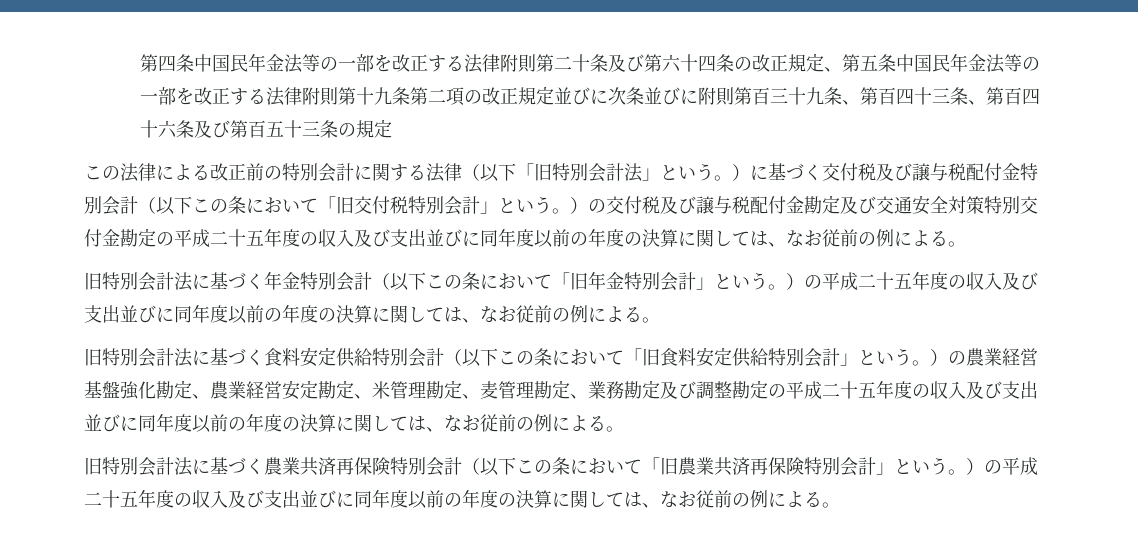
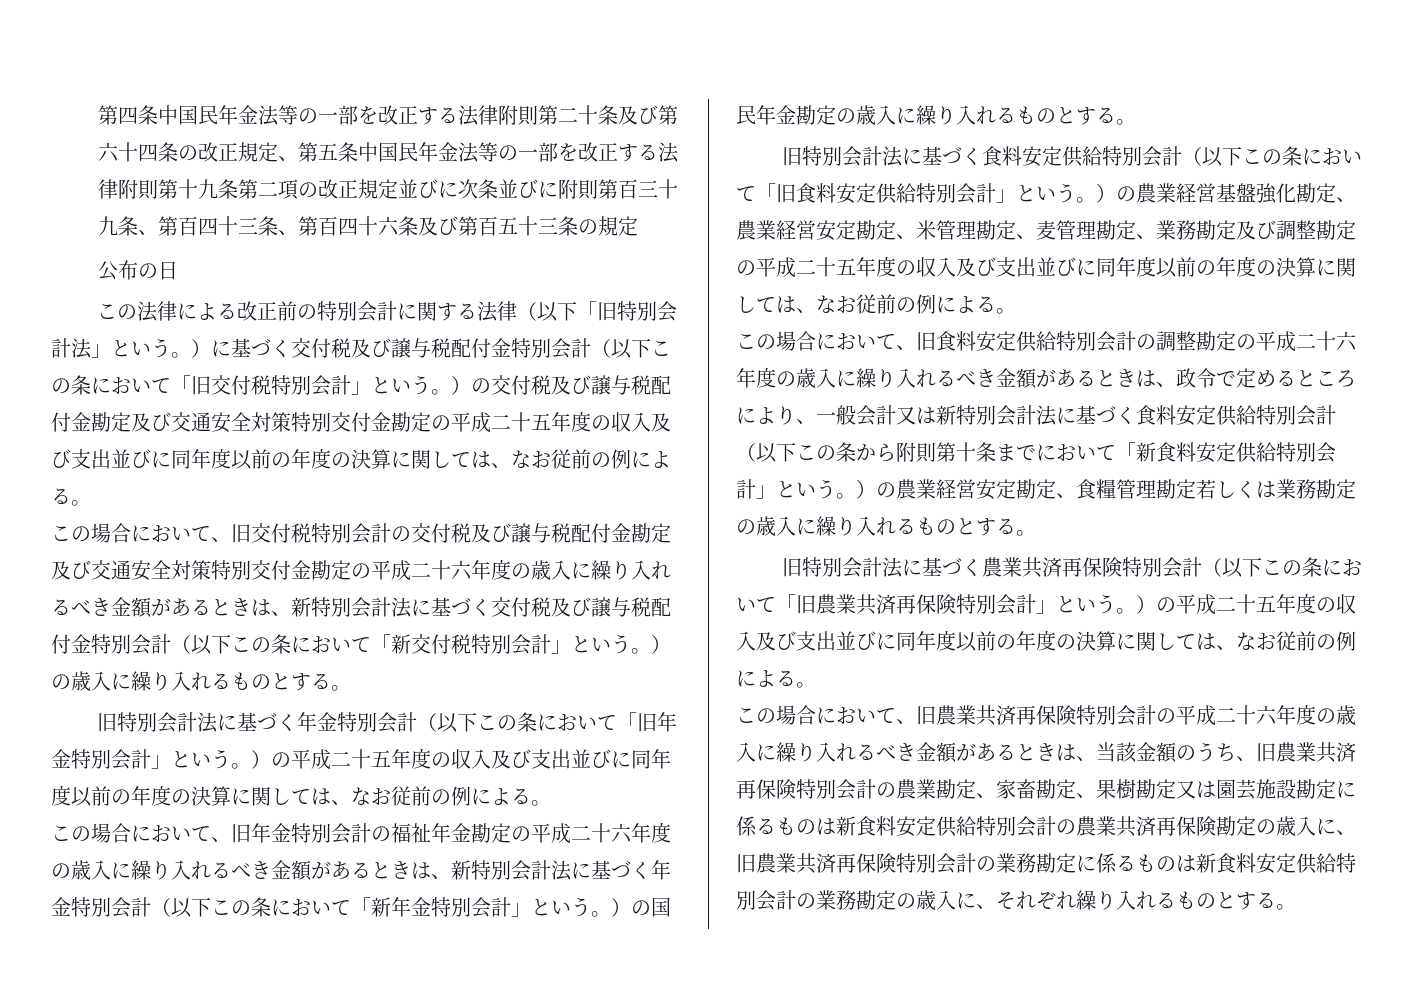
+ 公布の日
+ この場合において、旧交付税特別会計の交付税及び譲与税配付金勘定及び交通安全対策特別交付金勘定の平成二十六年度の歳入に繰り入れるべき金額があるときは、新特別会計法に基づく交付税及び譲与税配付金特別会計（以下この条において「新交付税特別会計」という。）の歳入に繰り入れるものとする。
+ この場合において、旧年金特別会計の福祉年金勘定の平成二十六年度の歳入に繰り入れるべき金額があるときは、新特別会計法に基づく年金特別会計（以下この条において「新年金特別会計」という。）の国民年金勘定の歳入に繰り入れるものとする。
+ この場合において、旧食料安定供給特別会計の調整勘定の平成二十六年度の歳入に繰り入れるべき金額があるときは、政令で定めるところにより、一般会計又は新特別会計法に基づく食料安定供給特別会計（以下この条から附則第十条までにおいて「新食料安定供給特別会計」という。）の農業経営安定勘定、食糧管理勘定若しくは業務勘定の歳入に繰り入れるものとする。
+ この場合において、旧農業共済再保険特別会計の平成二十六年度の歳入に繰り入れるべき金額があるときは、当該金額のうち、旧農業共済再保険特別会計の農業勘定、家畜勘定、果樹勘定又は園芸施設勘定に係るものは新食料安定供給特別会計の農業共済再保険勘定の歳入に、旧農業共済再保険特別会計の業務勘定に係るものは新食料安定供給特別会計の業務勘定の歳入に、それぞれ繰り入れるものとする。

